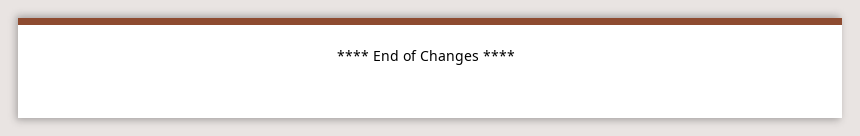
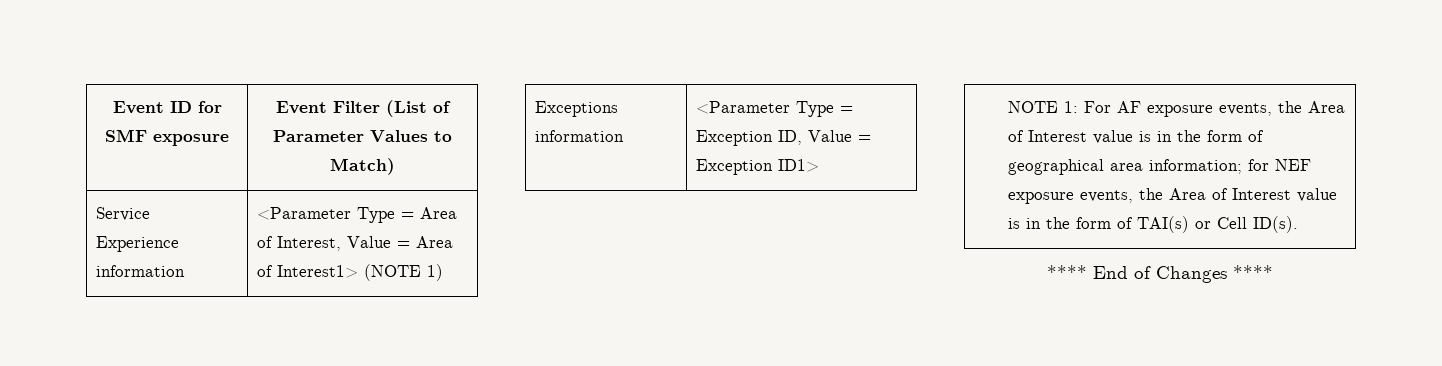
+ Event ID for SMF exposure | Event Filter (List of Parameter Values to Match)
+ Service Experience information | <Parameter Type = Area of Interest, Value = Area of Interest1> (NOTE 1)
+ Exceptions information | <Parameter Type = Exception ID, Value = Exception ID1>
+ NOTE 1: For AF exposure events, the Area of Interest value is in the form of geographical area information; for NEF exposure events, the Area of Interest value is in the form of TAI(s) or Cell ID(s).

